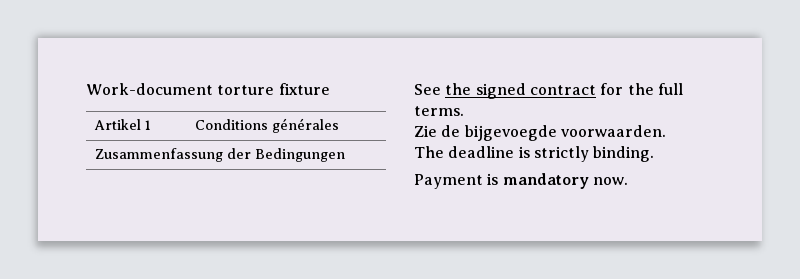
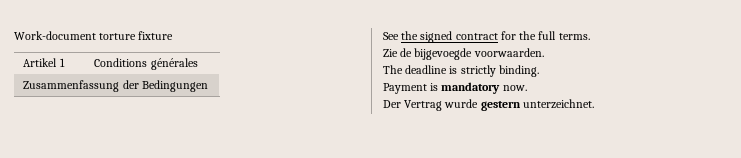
+ Der Vertrag wurde gestern unterzeichnet.

